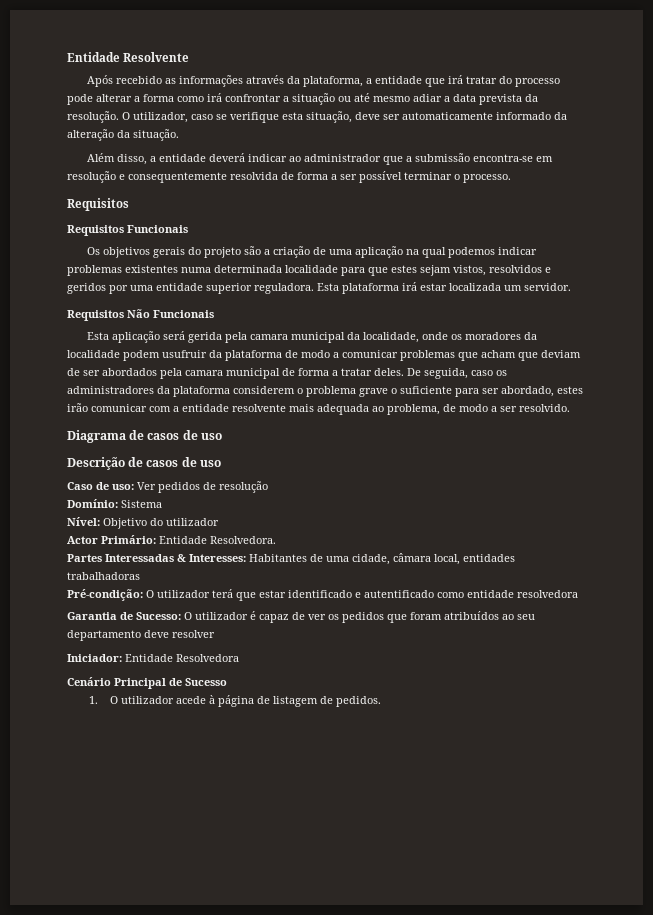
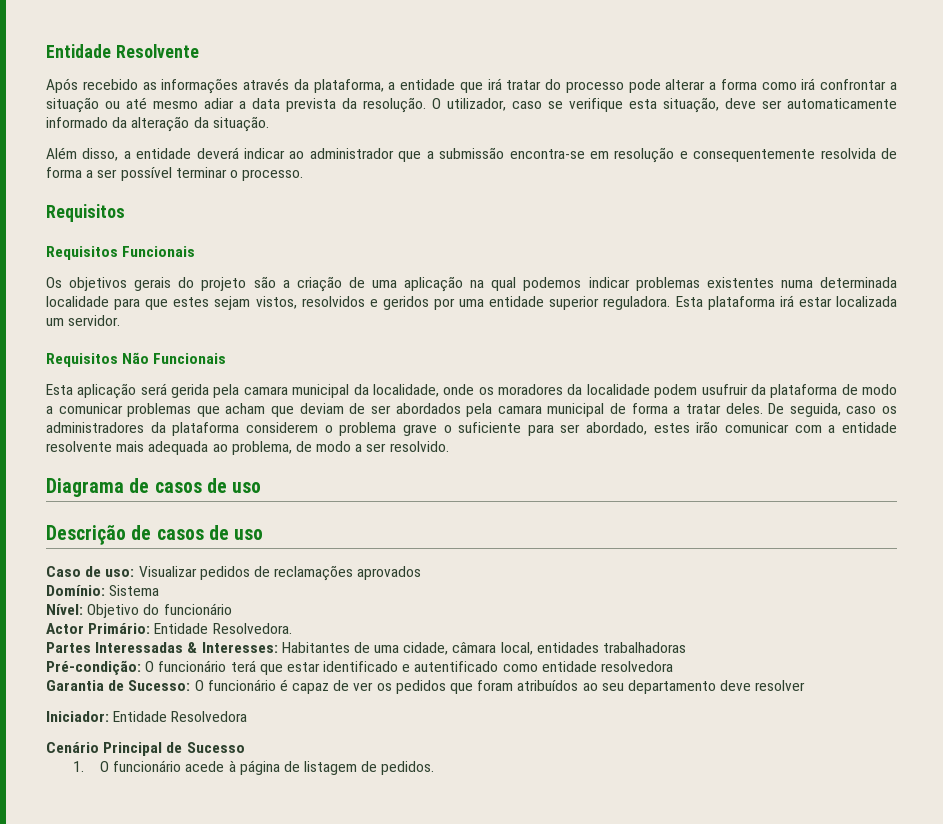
- Caso de uso: Ver pedidos de resolução
+ Caso de uso: Visualizar pedidos de reclamações aprovados
- Nível: Objetivo do utilizador
+ Nível: Objetivo do funcionário
- Pré-condição: O utilizador terá que estar identificado e autentificado como entidade resolvedora
+ Pré-condição: O funcionário terá que estar identificado e autentificado como entidade resolvedora
- Garantia de Sucesso: O utilizador é capaz de ver os pedidos que foram atribuídos ao seu departamento deve resolver
+ Garantia de Sucesso: O funcionário é capaz de ver os pedidos que foram atribuídos ao seu departamento deve resolver
- 1. O utilizador acede à página de listagem de pedidos.
+ 1. O funcionário acede à página de listagem de pedidos.

